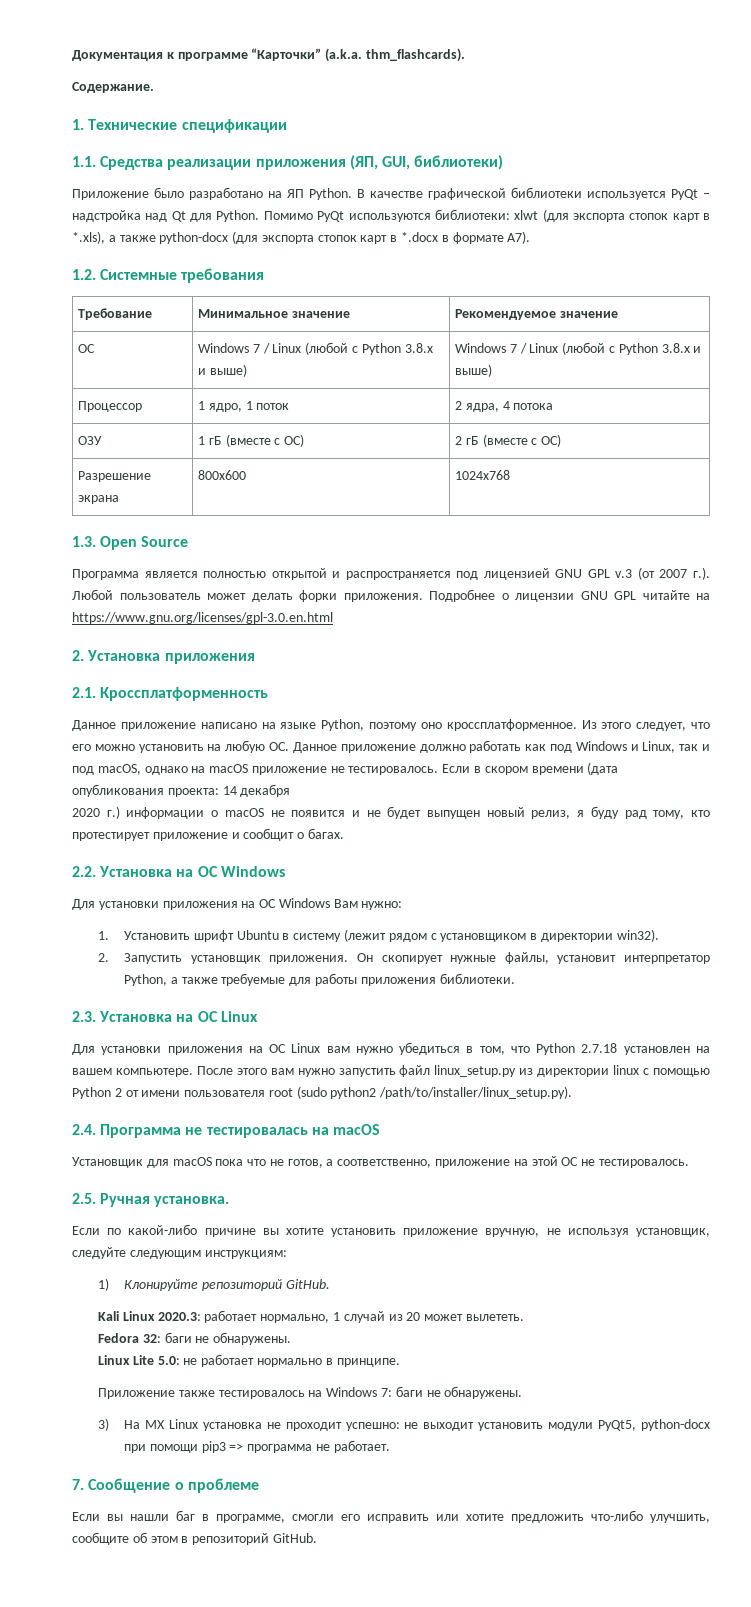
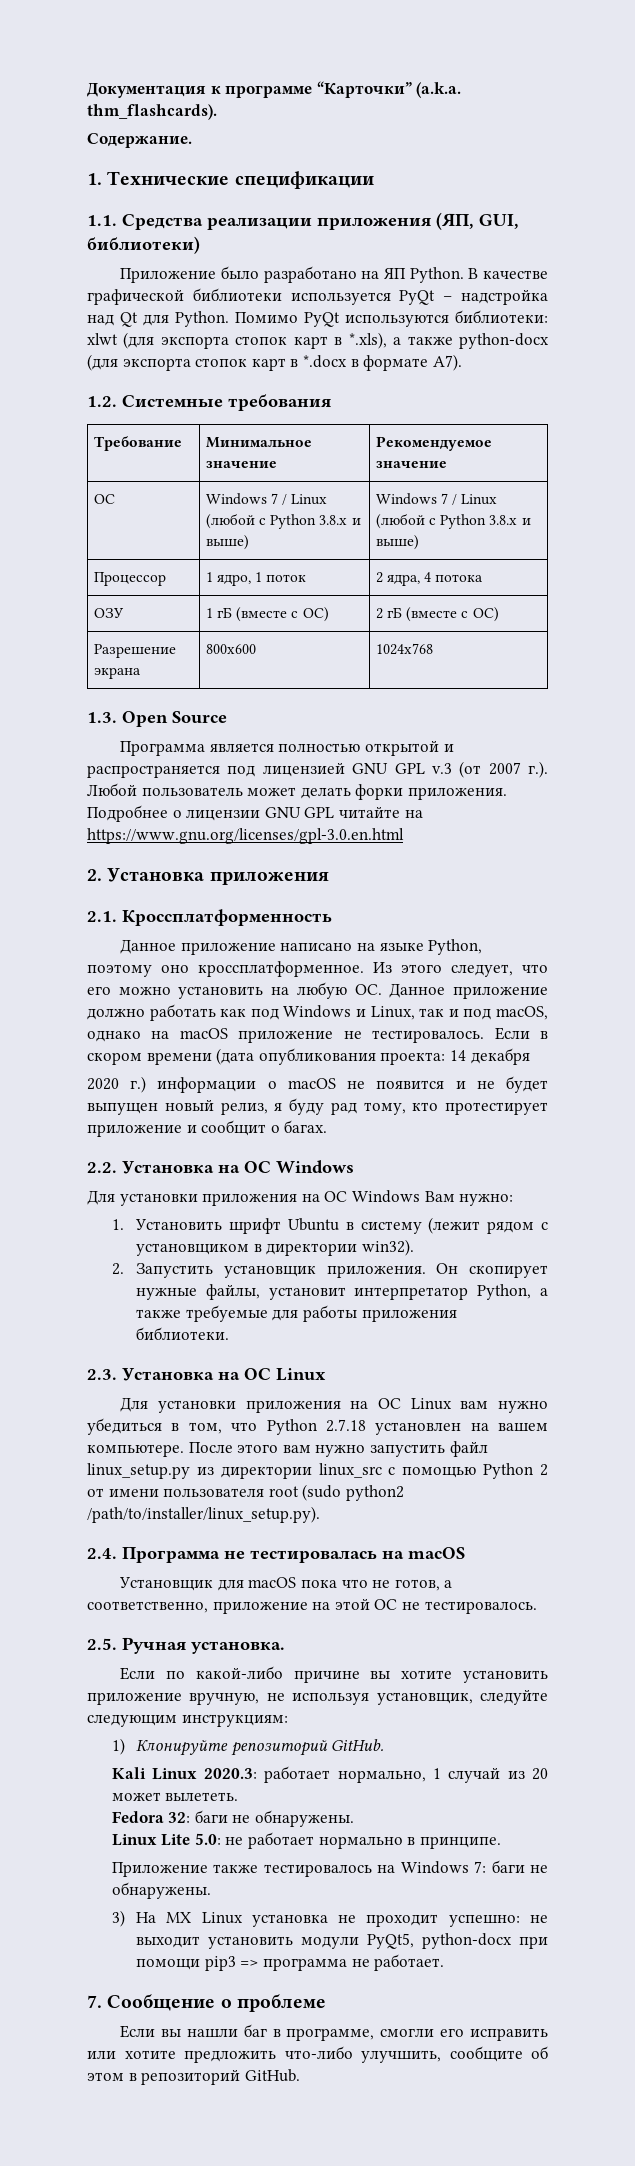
- После этого вам нужно запустить файл linux_setup.py из директории linux с помощью Python 2 от имени пользователя root (sudo python2 /path/to/installer/linux_setup.py).
+ После этого вам нужно запустить файл linux_setup.py из директории linux_src с помощью Python 2 от имени пользователя root (sudo python2 /path/to/installer/linux_setup.py).

